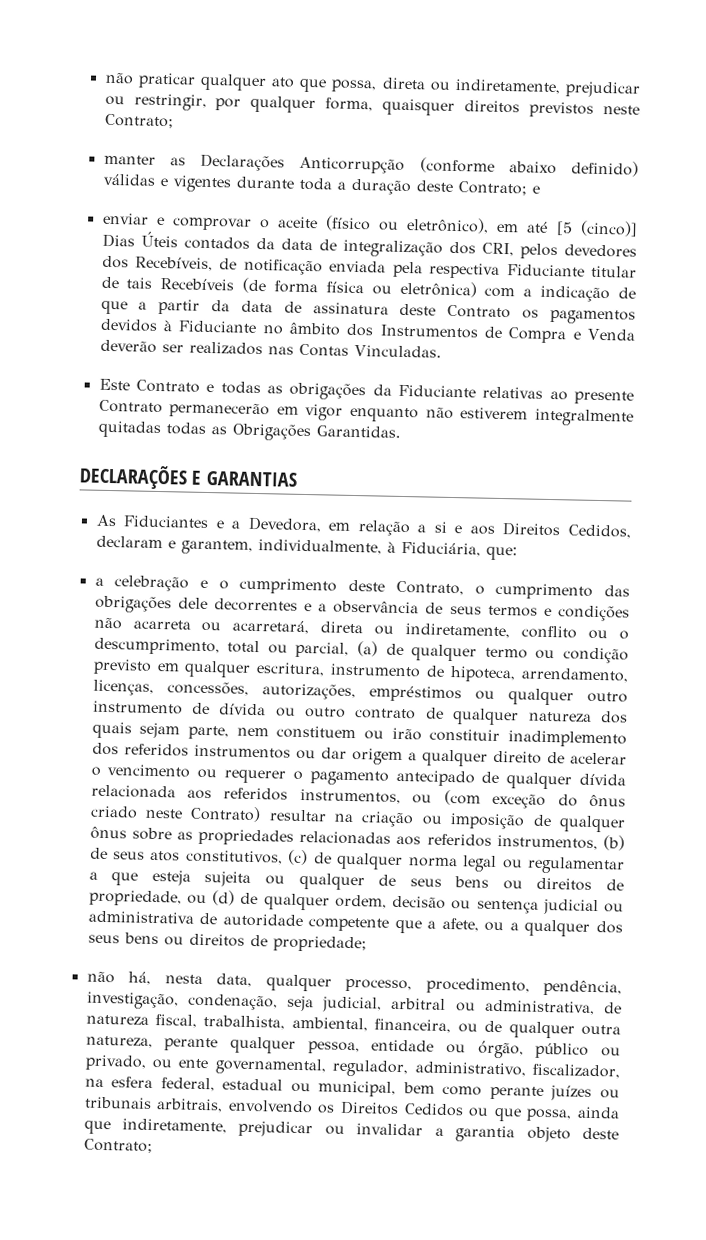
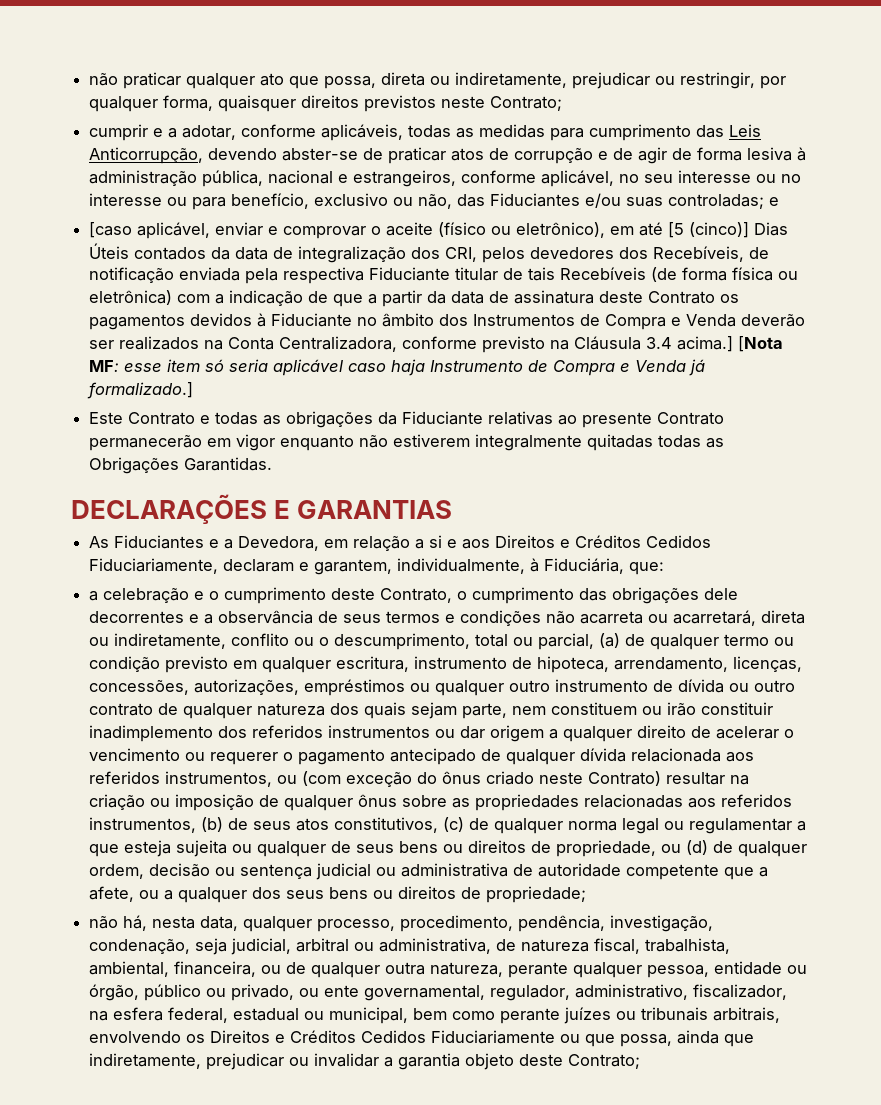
- manter as Declarações Anticorrupção (conforme abaixo definido) válidas e vigentes durante toda a duração deste Contrato; e
+ cumprir e a adotar, conforme aplicáveis, todas as medidas para cumprimento das Leis Anticorrupção, devendo abster-se de praticar atos de corrupção e de agir de forma lesiva à administração pública, nacional e estrangeiros, conforme aplicável, no seu interesse ou no interesse ou para benefício, exclusivo ou não, das Fiduciantes e/ou suas controladas; e
- enviar e comprovar o aceite (físico ou eletrônico), em até [5 (cinco)] Dias Úteis contados da data de integralização dos CRI, pelos devedores dos Recebíveis, de notificação enviada pela respectiva Fiduciante titular de tais Recebíveis (de forma física ou eletrônica) com a indicação de que a partir da data de assinatura deste Contrato os pagamentos devidos à Fiduciante no âmbito dos Instrumentos de Compra e Venda deverão ser realizados nas Contas Vinculadas.
+ [caso aplicável, enviar e comprovar o aceite (físico ou eletrônico), em até [5 (cinco)] Dias Úteis contados da data de integralização dos CRI, pelos devedores dos Recebíveis, de notificação enviada pela respectiva Fiduciante titular de tais Recebíveis (de forma física ou eletrônica) com a indicação de que a partir da data de assinatura deste Contrato os pagamentos devidos à Fiduciante no âmbito dos Instrumentos de Compra e Venda deverão ser realizados na Conta Centralizadora, conforme previsto na Cláusula 3.4 acima.] [Nota MF: esse item só seria aplicável caso haja Instrumento de Compra e Venda já formalizado.]
- As Fiduciantes e a Devedora, em relação a si e aos Direitos Cedidos, declaram e garantem, individualmente, à Fiduciária, que:
+ As Fiduciantes e a Devedora, em relação a si e aos Direitos e Créditos Cedidos Fiduciariamente, declaram e garantem, individualmente, à Fiduciária, que:
- não há, nesta data, qualquer processo, procedimento, pendência, investigação, condenação, seja judicial, arbitral ou administrativa, de natureza fiscal, trabalhista, ambiental, financeira, ou de qualquer outra natureza, perante qualquer pessoa, entidade ou órgão, público ou privado, ou ente governamental, regulador, administrativo, fiscalizador, na esfera federal, estadual ou municipal, bem como perante juízes ou tribunais arbitrais, envolvendo os Direitos Cedidos ou que possa, ainda que indiretamente, prejudicar ou invalidar a garantia objeto deste Contrato;
+ não há, nesta data, qualquer processo, procedimento, pendência, investigação, condenação, seja judicial, arbitral ou administrativa, de natureza fiscal, trabalhista, ambiental, financeira, ou de qualquer outra natureza, perante qualquer pessoa, entidade ou órgão, público ou privado, ou ente governamental, regulador, administrativo, fiscalizador, na esfera federal, estadual ou municipal, bem como perante juízes ou tribunais arbitrais, envolvendo os Direitos e Créditos Cedidos Fiduciariamente ou que possa, ainda que indiretamente, prejudicar ou invalidar a garantia objeto deste Contrato;

